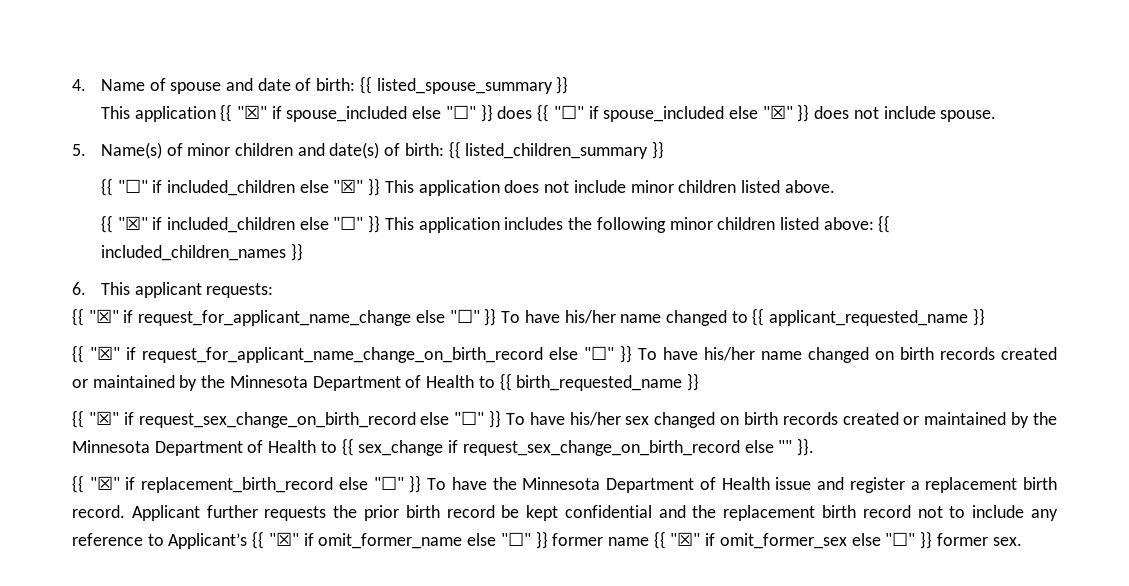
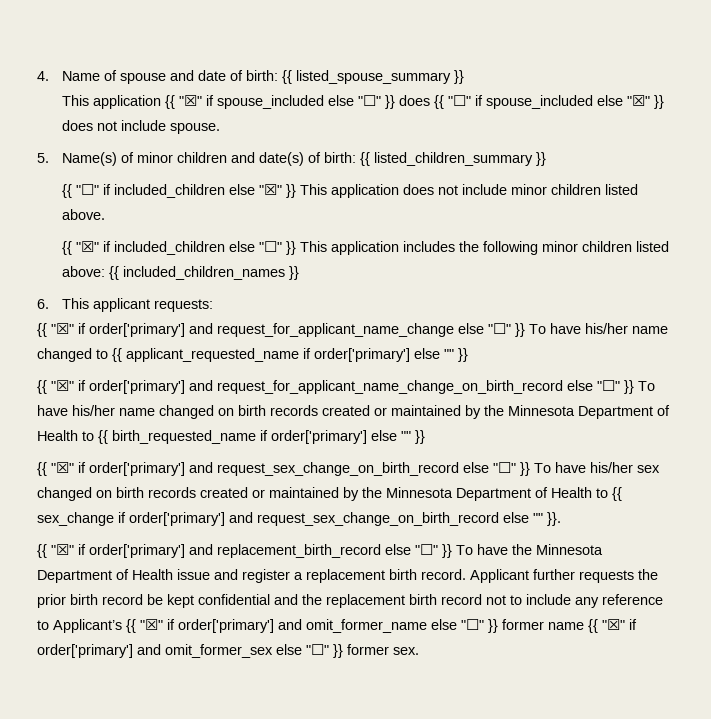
- {{ "☒" if request_for_applicant_name_change else "☐" }} To have his/her name changed to {{ applicant_requested_name }}
- {{ "☒" if request_for_applicant_name_change_on_birth_record else "☐" }} To have his/her name changed on birth records created or maintained by the Minnesota Department of Health to {{ birth_requested_name }}
- {{ "☒" if request_sex_change_on_birth_record else "☐" }} To have his/her sex changed on birth records created or maintained by the Minnesota Department of Health to {{ sex_change if request_sex_change_on_birth_record else "" }}.
+ {{ "☒" if order['primary'] and request_for_applicant_name_change else "☐" }} To have his/her name changed to {{ applicant_requested_name if order['primary'] else "" }}
+ {{ "☒" if order['primary'] and request_for_applicant_name_change_on_birth_record else "☐" }} To have his/her name changed on birth records created or maintained by the Minnesota Department of Health to {{ birth_requested_name if order['primary'] else "" }}
+ {{ "☒" if order['primary'] and request_sex_change_on_birth_record else "☐" }} To have his/her sex changed on birth records created or maintained by the Minnesota Department of Health to {{ sex_change if order['primary'] and request_sex_change_on_birth_record else "" }}.
- {{ "☒" if replacement_birth_record else "☐" }} To have the Minnesota Department of Health issue and register a replacement birth record.
+ {{ "☒" if order['primary'] and replacement_birth_record else "☐" }} To have the Minnesota Department of Health issue and register a replacement birth record.
- Applicant further requests the prior birth record be kept confidential and the replacement birth record not to include any reference to Applicant’s {{ "☒" if omit_former_name else "☐" }} former name {{ "☒" if omit_former_sex else "☐" }} former sex.
+ Applicant further requests the prior birth record be kept confidential and the replacement birth record not to include any reference to Applicant’s {{ "☒" if order['primary'] and omit_former_name else "☐" }} former name {{ "☒" if order['primary'] and omit_former_sex else "☐" }} former sex.

